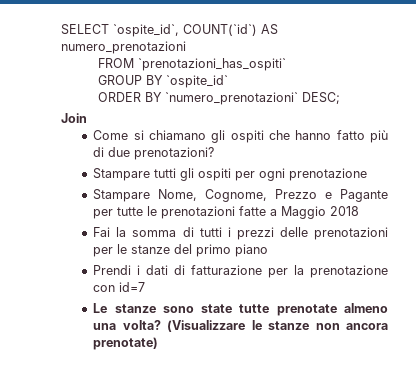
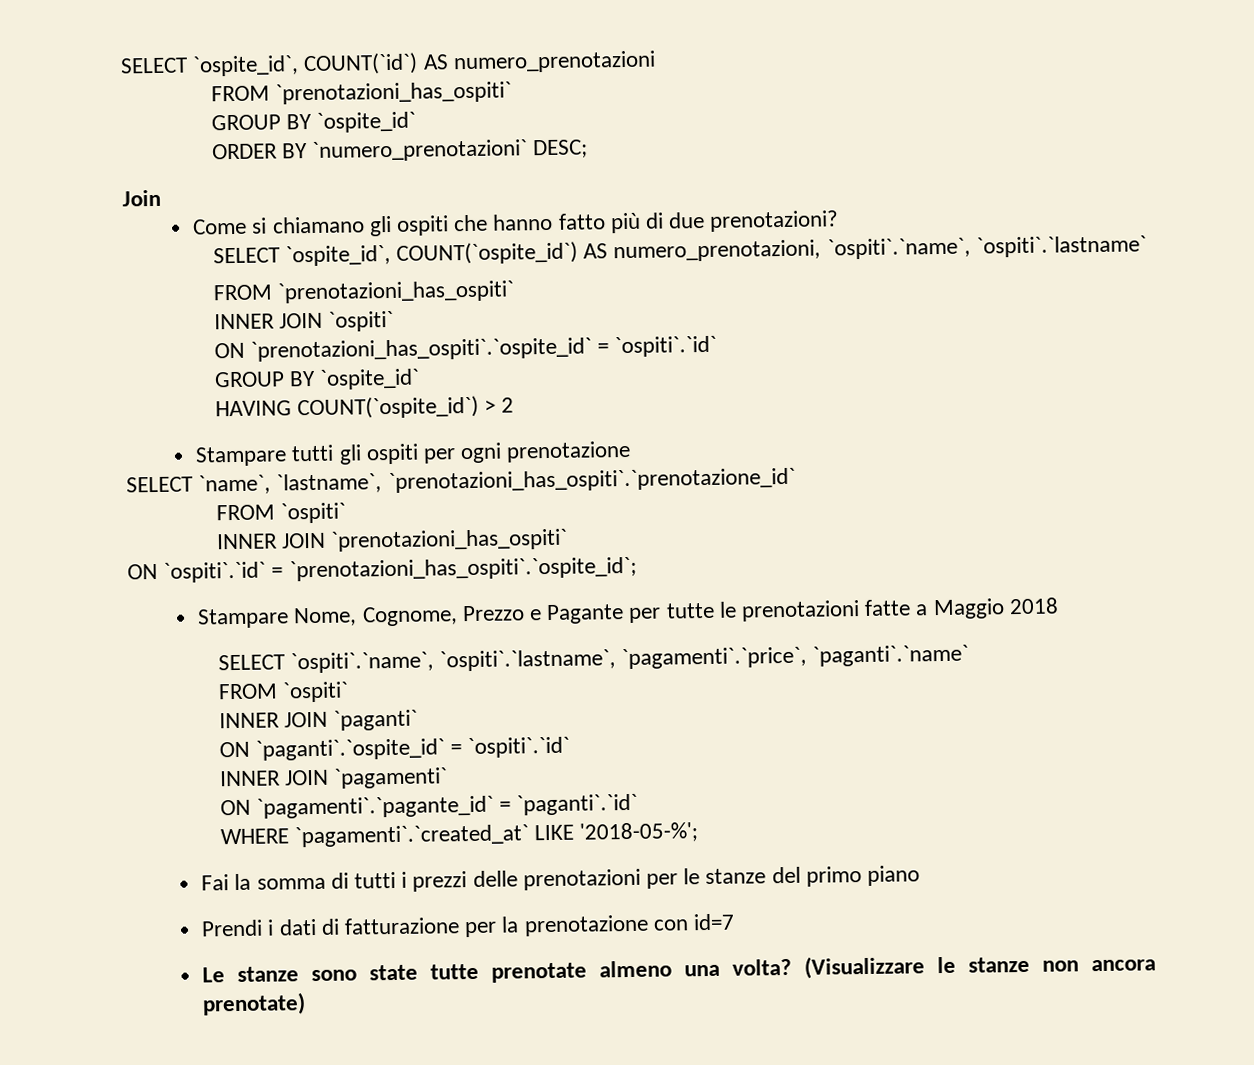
+ SELECT `ospite_id`, COUNT(`ospite_id`) AS numero_prenotazioni, `ospiti`.`name`, `ospiti`.`lastname`
+ FROM `prenotazioni_has_ospiti`
+ INNER JOIN `ospiti`
+ ON `prenotazioni_has_ospiti`.`ospite_id` = `ospiti`.`id`
+ GROUP BY `ospite_id`
+ HAVING COUNT(`ospite_id`) > 2
+ SELECT `name`, `lastname`, `prenotazioni_has_ospiti`.`prenotazione_id`
+ FROM `ospiti`
+ INNER JOIN `prenotazioni_has_ospiti`
+ ON `ospiti`.`id` = `prenotazioni_has_ospiti`.`ospite_id`;
+ SELECT `ospiti`.`name`, `ospiti`.`lastname`, `pagamenti`.`price`, `paganti`.`name`
+ FROM `ospiti`
+ INNER JOIN `paganti`
+ ON `paganti`.`ospite_id` = `ospiti`.`id`
+ INNER JOIN `pagamenti`
+ ON `pagamenti`.`pagante_id` = `paganti`.`id`
+ WHERE `pagamenti`.`created_at` LIKE '2018-05-%';

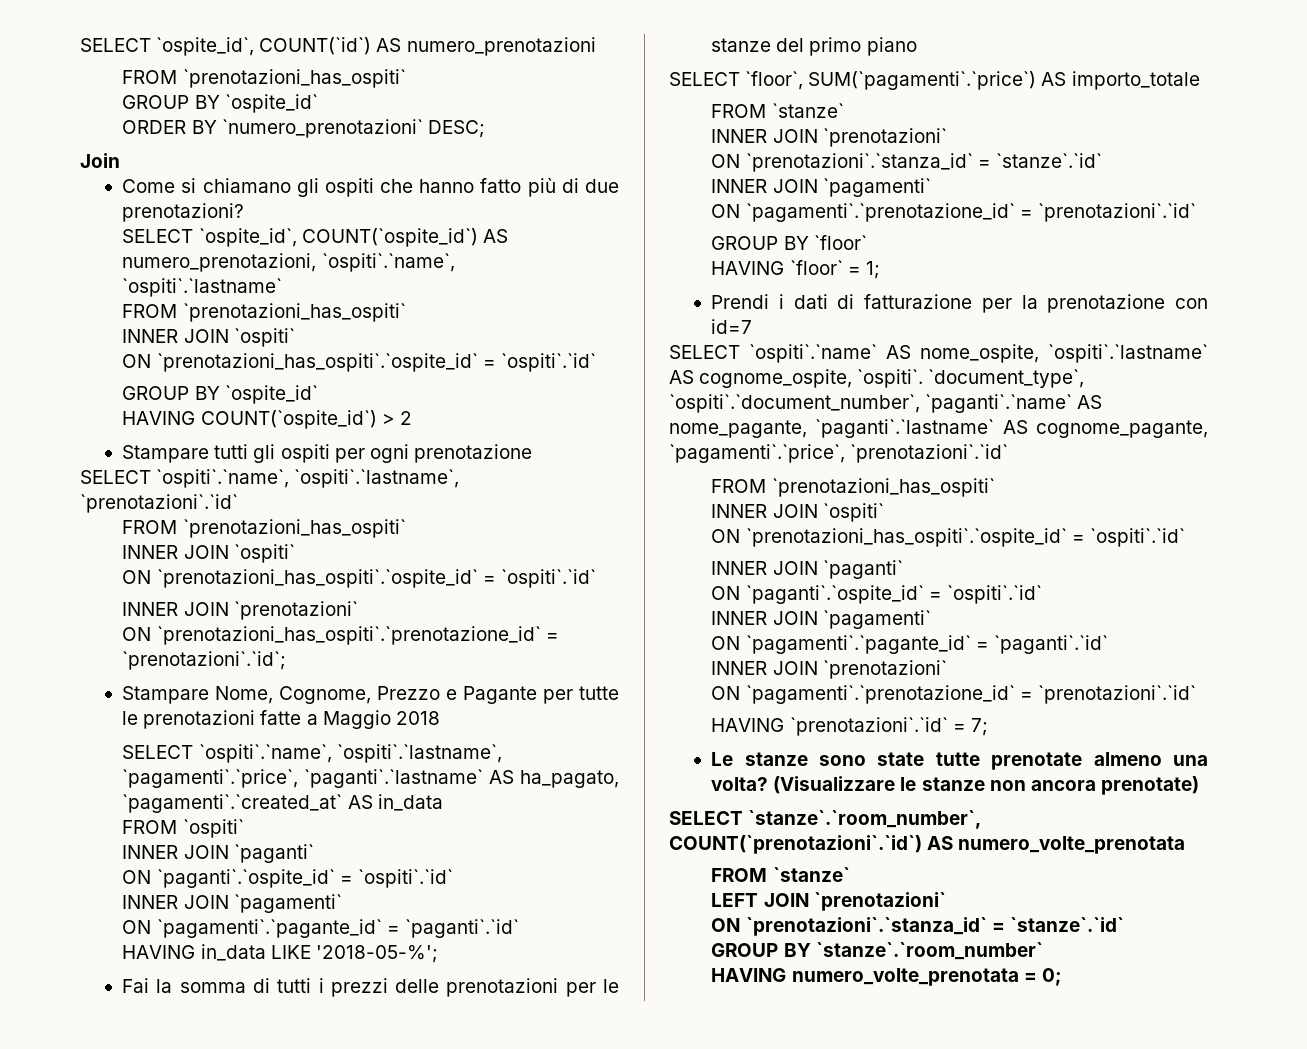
- SELECT `name`, `lastname`, `prenotazioni_has_ospiti`.`prenotazione_id`
- FROM `ospiti`
- INNER JOIN `prenotazioni_has_ospiti`
- ON `ospiti`.`id` = `prenotazioni_has_ospiti`.`ospite_id`;
+ SELECT `ospiti`.`name`, `ospiti`.`lastname`, `prenotazioni`.`id`
+ FROM `prenotazioni_has_ospiti`
+ INNER JOIN `ospiti`
+ ON `prenotazioni_has_ospiti`.`ospite_id` = `ospiti`.`id`
+ INNER JOIN `prenotazioni`
+ ON `prenotazioni_has_ospiti`.`prenotazione_id` = `prenotazioni`.`id`;
- SELECT `ospiti`.`name`, `ospiti`.`lastname`, `pagamenti`.`price`, `paganti`.`name`
+ SELECT `ospiti`.`name`, `ospiti`.`lastname`, `pagamenti`.`price`, `paganti`.`lastname` AS ha_pagato, `pagamenti`.`created_at` AS in_data
- WHERE `pagamenti`.`created_at` LIKE '2018-05-%';
+ HAVING in_data LIKE '2018-05-%';
+ SELECT `floor`, SUM(`pagamenti`.`price`) AS importo_totale
+ FROM `stanze`
+ INNER JOIN `prenotazioni`
+ ON `prenotazioni`.`stanza_id` = `stanze`.`id`
+ INNER JOIN `pagamenti`
+ ON `pagamenti`.`prenotazione_id` = `prenotazioni`.`id`
+ GROUP BY `floor`
+ HAVING `floor` = 1;
+ SELECT `ospiti`.`name` AS nome_ospite, `ospiti`.`lastname` AS cognome_ospite, `ospiti`. `document_type`, `ospiti`.`document_number`, `paganti`.`name` AS nome_pagante, `paganti`.`lastname` AS cognome_pagante, `pagamenti`.`price`, `prenotazioni`.`id`
+ FROM `prenotazioni_has_ospiti`
+ INNER JOIN `ospiti`
+ ON `prenotazioni_has_ospiti`.`ospite_id` = `ospiti`.`id`
+ INNER JOIN `paganti`
+ ON `paganti`.`ospite_id` = `ospiti`.`id`
+ INNER JOIN `pagamenti`
+ ON `pagamenti`.`pagante_id` = `paganti`.`id`
+ INNER JOIN `prenotazioni`
+ ON `pagamenti`.`prenotazione_id` = `prenotazioni`.`id`
+ HAVING `prenotazioni`.`id` = 7;
+ SELECT `stanze`.`room_number`, COUNT(`prenotazioni`.`id`) AS numero_volte_prenotata
+ FROM `stanze`
+ LEFT JOIN `prenotazioni`
+ ON `prenotazioni`.`stanza_id` = `stanze`.`id`
+ GROUP BY `stanze`.`room_number`
+ HAVING numero_volte_prenotata = 0;

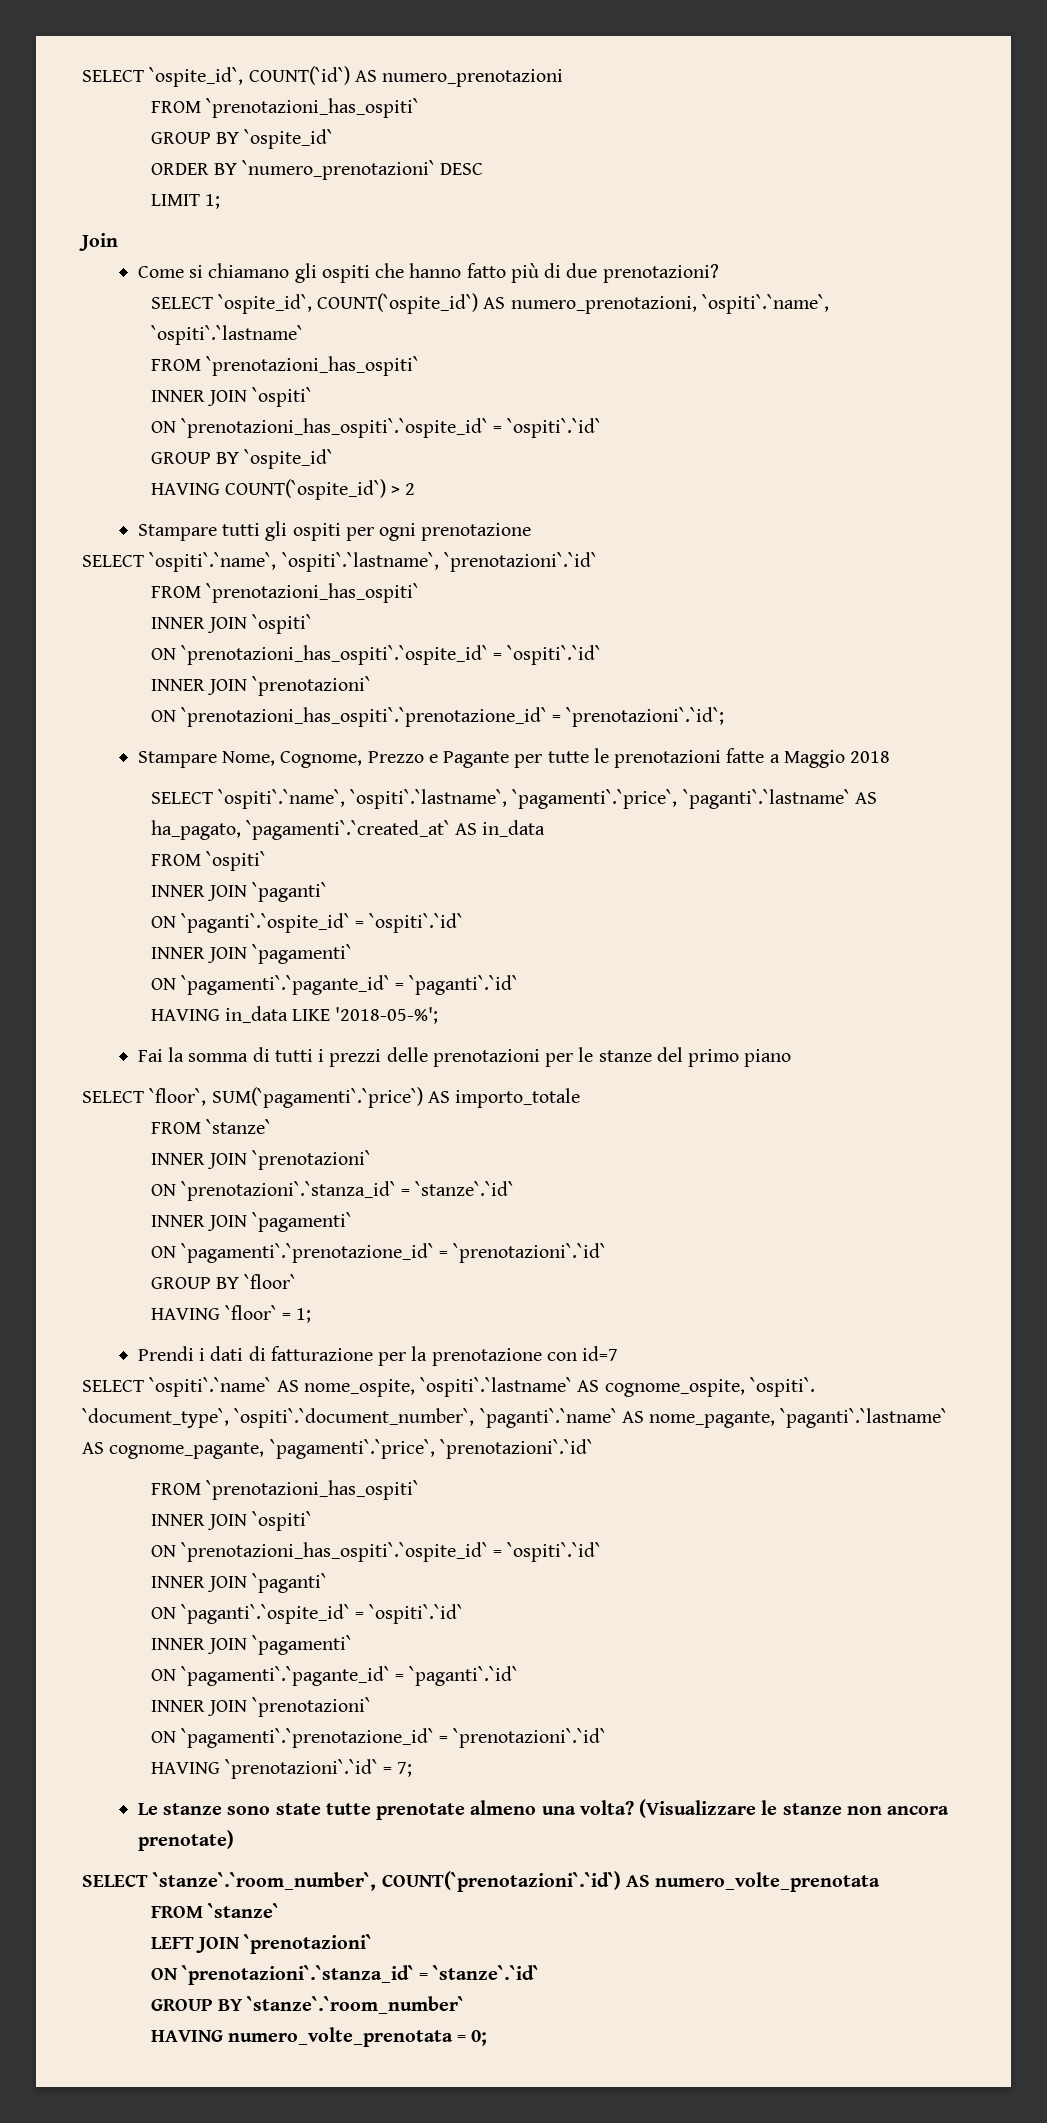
- ORDER BY `numero_prenotazioni` DESC;
+ ORDER BY `numero_prenotazioni` DESC
+ LIMIT 1;

